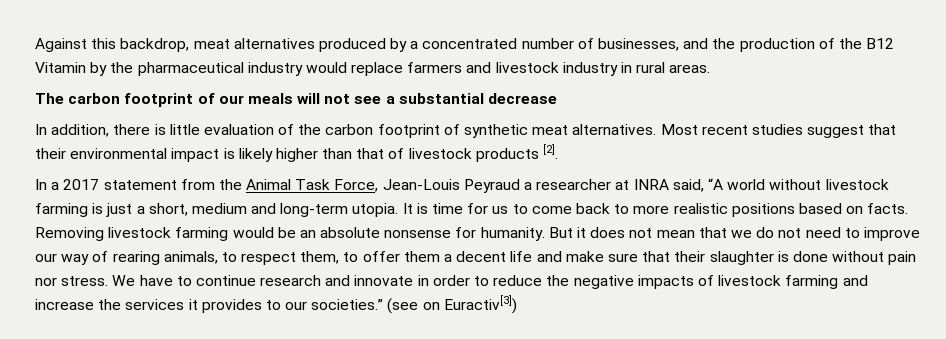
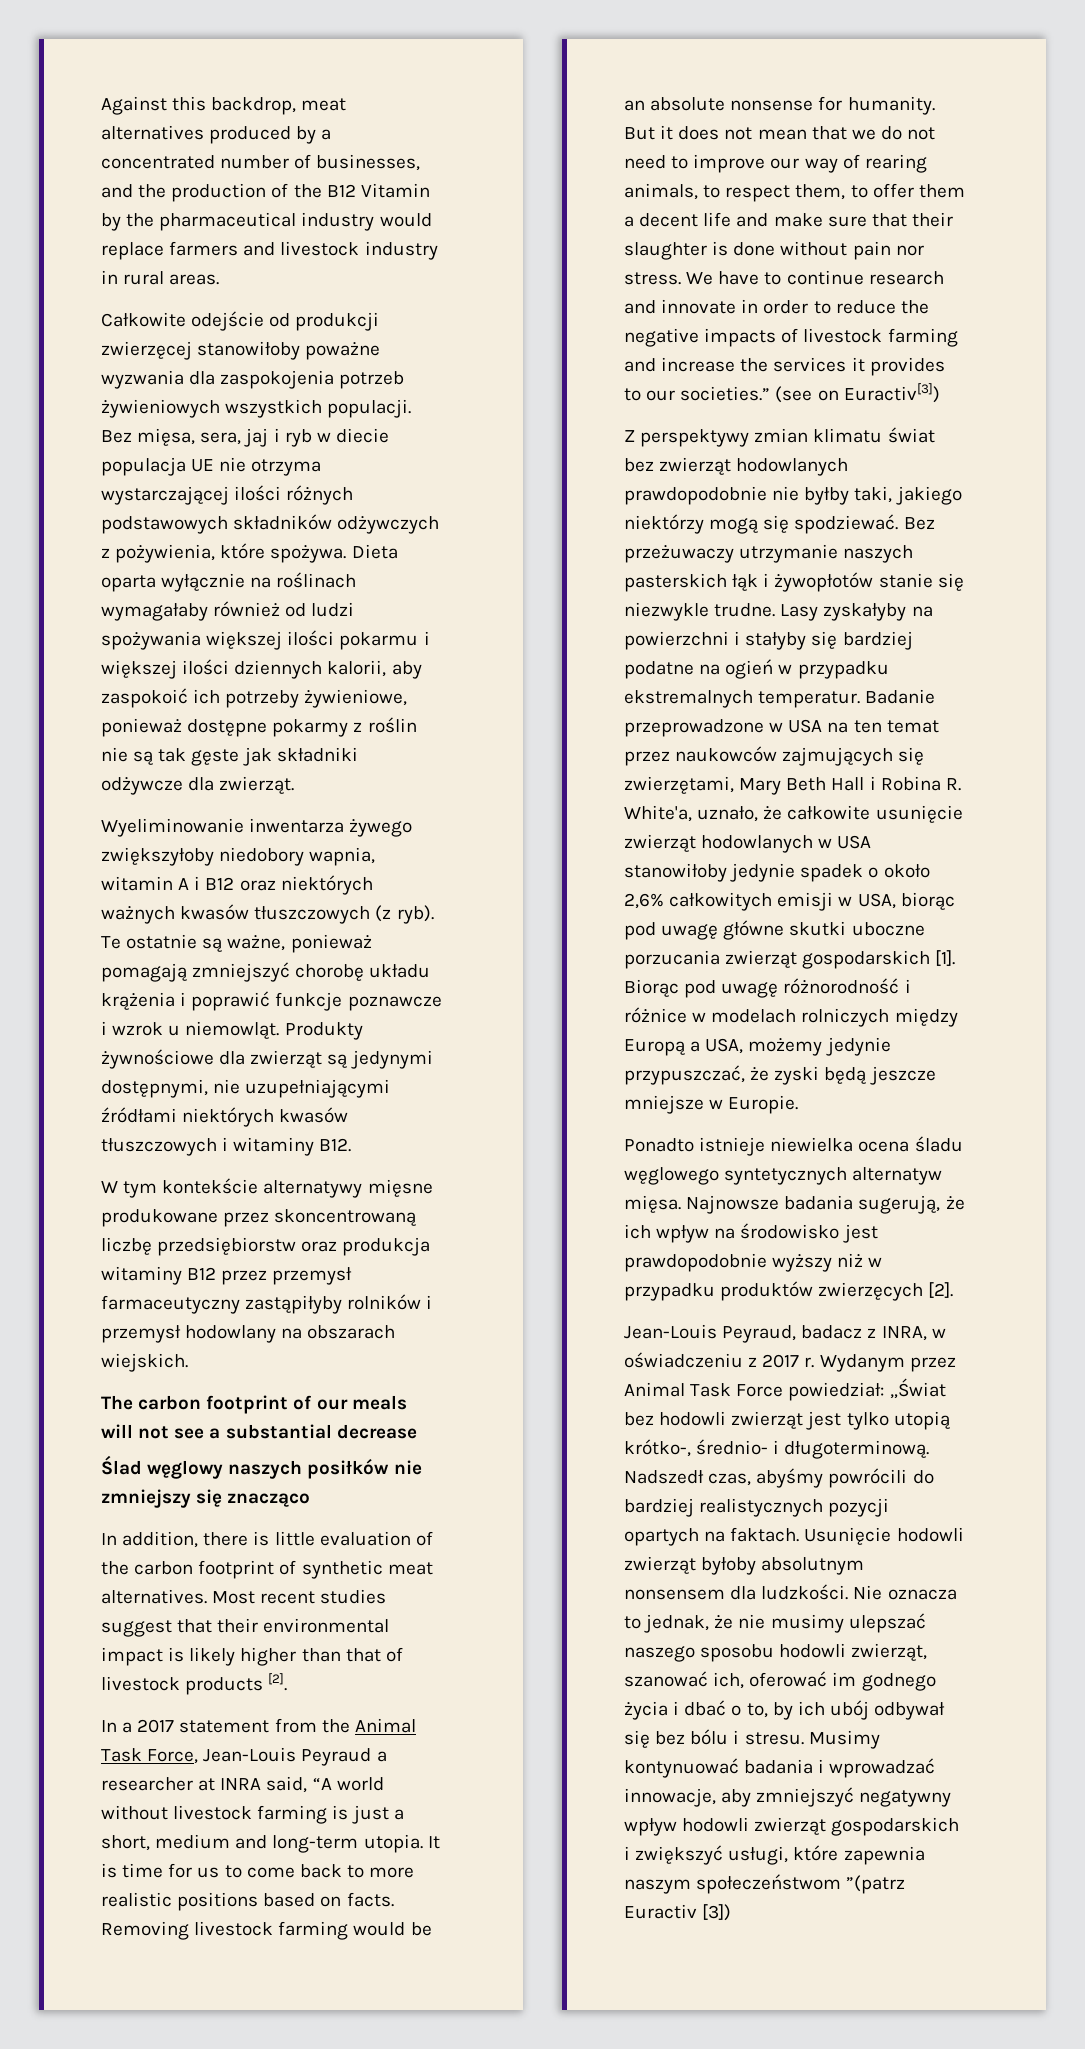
+ Całkowite odejście od produkcji zwierzęcej stanowiłoby poważne wyzwania dla zaspokojenia potrzeb żywieniowych wszystkich populacji. Bez mięsa, sera, jaj i ryb w diecie populacja UE nie otrzyma wystarczającej ilości różnych podstawowych składników odżywczych z pożywienia, które spożywa. Dieta oparta wyłącznie na roślinach wymagałaby również od ludzi spożywania większej ilości pokarmu i większej ilości dziennych kalorii, aby zaspokoić ich potrzeby żywieniowe, ponieważ dostępne pokarmy z roślin nie są tak gęste jak składniki odżywcze dla zwierząt.
+ Wyeliminowanie inwentarza żywego zwiększyłoby niedobory wapnia, witamin A i B12 oraz niektórych ważnych kwasów tłuszczowych (z ryb). Te ostatnie są ważne, ponieważ pomagają zmniejszyć chorobę układu krążenia i poprawić funkcje poznawcze i wzrok u niemowląt. Produkty żywnościowe dla zwierząt są jedynymi dostępnymi, nie uzupełniającymi źródłami niektórych kwasów tłuszczowych i witaminy B12.
+ W tym kontekście alternatywy mięsne produkowane przez skoncentrowaną liczbę przedsiębiorstw oraz produkcja witaminy B12 przez przemysł farmaceutyczny zastąpiłyby rolników i przemysł hodowlany na obszarach wiejskich.
+ Ślad węglowy naszych posiłków nie zmniejszy się znacząco
+ Z perspektywy zmian klimatu świat bez zwierząt hodowlanych prawdopodobnie nie byłby taki, jakiego niektórzy mogą się spodziewać. Bez przeżuwaczy utrzymanie naszych pasterskich łąk i żywopłotów stanie się niezwykle trudne. Lasy zyskałyby na powierzchni i stałyby się bardziej podatne na ogień w przypadku ekstremalnych temperatur. Badanie przeprowadzone w USA na ten temat przez naukowców zajmujących się zwierzętami, Mary Beth Hall i Robina R. White'a, uznało, że całkowite usunięcie zwierząt hodowlanych w USA stanowiłoby jedynie spadek o około 2,6% całkowitych emisji w USA, biorąc pod uwagę główne skutki uboczne porzucania zwierząt gospodarskich [1]. Biorąc pod uwagę różnorodność i różnice w modelach rolniczych między Europą a USA, możemy jedynie przypuszczać, że zyski będą jeszcze mniejsze w Europie.
+ Ponadto istnieje niewielka ocena śladu węglowego syntetycznych alternatyw mięsa. Najnowsze badania sugerują, że ich wpływ na środowisko jest prawdopodobnie wyższy niż w przypadku produktów zwierzęcych [2].
+ Jean-Louis Peyraud, badacz z INRA, w oświadczeniu z 2017 r. Wydanym przez Animal Task Force powiedział: „Świat bez hodowli zwierząt jest tylko utopią krótko-, średnio- i długoterminową. Nadszedł czas, abyśmy powrócili do bardziej realistycznych pozycji opartych na faktach. Usunięcie hodowli zwierząt byłoby absolutnym nonsensem dla ludzkości. Nie oznacza to jednak, że nie musimy ulepszać naszego sposobu hodowli zwierząt, szanować ich, oferować im godnego życia i dbać o to, by ich ubój odbywał się bez bólu i stresu. Musimy kontynuować badania i wprowadzać innowacje, aby zmniejszyć negatywny wpływ hodowli zwierząt gospodarskich i zwiększyć usługi, które zapewnia naszym społeczeństwom ”(patrz Euractiv [3])

